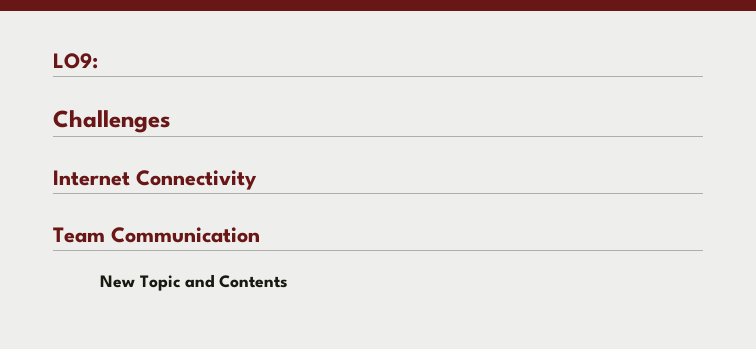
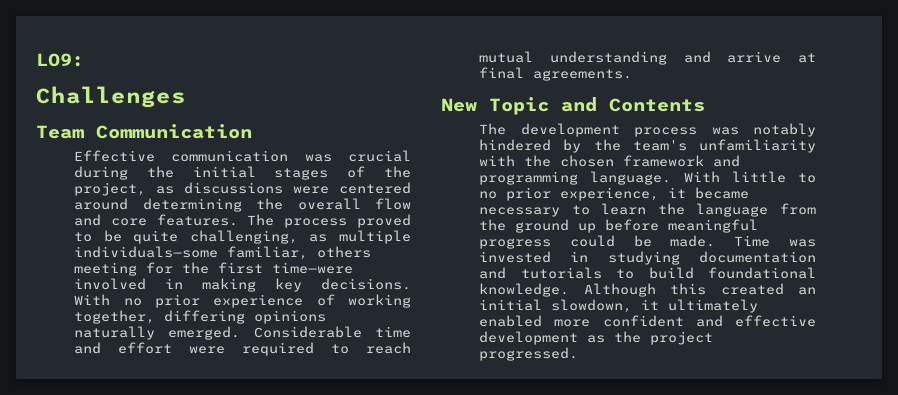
- Internet Connectivity
+ Effective communication was crucial during the initial stages of the project, as discussions were centered around determining the overall flow and core features. The process proved to be quite challenging, as multiple individuals—some familiar, others meeting for the first time—were involved in making key decisions. With no prior experience of working together, differing opinions naturally emerged. Considerable time and effort were required to reach mutual understanding and arrive at final agreements.
  New Topic and Contents
+ The development process was notably hindered by the team's unfamiliarity with the chosen framework and programming language. With little to no prior experience, it became necessary to learn the language from the ground up before meaningful progress could be made. Time was invested in studying documentation and tutorials to build foundational knowledge. Although this created an initial slowdown, it ultimately enabled more confident and effective development as the project progressed.

